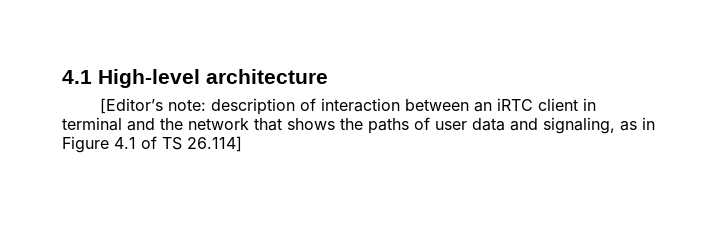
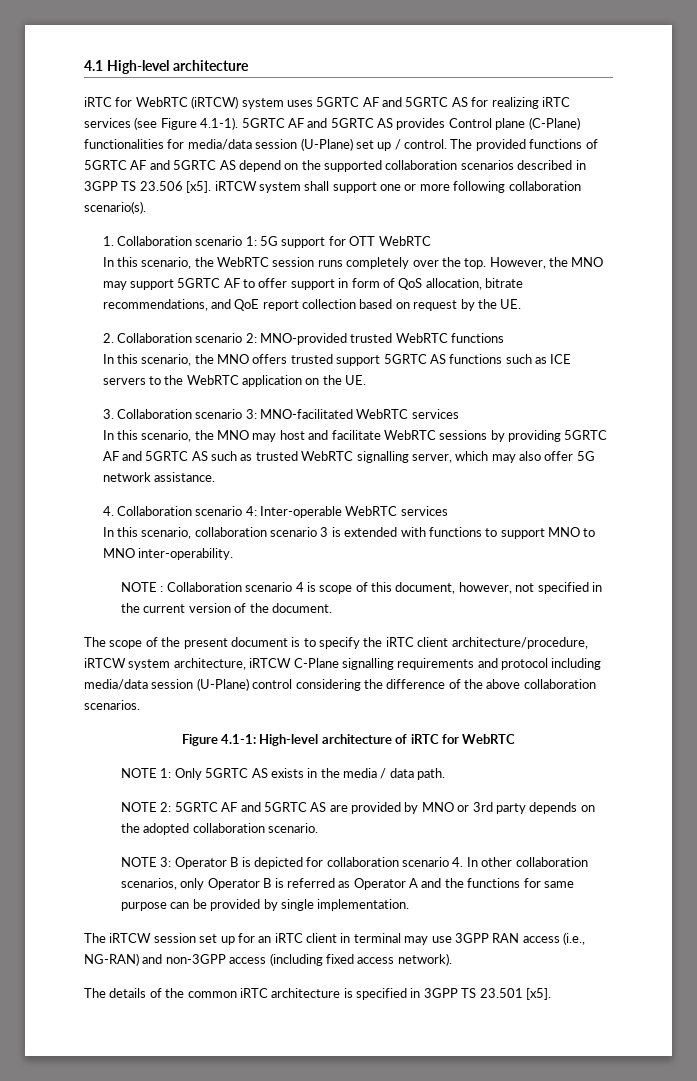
- [Editor’s note: description of interaction between an iRTC client in terminal and the network that shows the paths of user data and signaling, as in Figure 4.1 of TS 26.114]
+ iRTC for WebRTC (iRTCW) system uses 5GRTC AF and 5GRTC AS for realizing iRTC services (see Figure 4.1-1). 5GRTC AF and 5GRTC AS provides Control plane (C-Plane) functionalities for media/data session (U-Plane) set up / control. The provided functions of 5GRTC AF and 5GRTC AS depend on the supported collaboration scenarios described in 3GPP TS 23.506 [x5]. iRTCW system shall support one or more following collaboration scenario(s).
+ 1. Collaboration scenario 1: 5G support for OTT WebRTC
+ In this scenario, the WebRTC session runs completely over the top. However, the MNO may support 5GRTC AF to offer support in form of QoS allocation, bitrate recommendations, and QoE report collection based on request by the UE.
+ 2. Collaboration scenario 2: MNO-provided trusted WebRTC functions
+ In this scenario, the MNO offers trusted support 5GRTC AS functions such as ICE servers to the WebRTC application on the UE.
+ 3. Collaboration scenario 3: MNO-facilitated WebRTC services
+ In this scenario, the MNO may host and facilitate WebRTC sessions by providing 5GRTC AF and 5GRTC AS such as trusted WebRTC signalling server, which may also offer 5G network assistance.
+ 4. Collaboration scenario 4: Inter-operable WebRTC services
+ In this scenario, collaboration scenario 3 is extended with functions to support MNO to MNO inter-operability.
+ NOTE : Collaboration scenario 4 is scope of this document, however, not specified in the current version of the document.
+ The scope of the present document is to specify the iRTC client architecture/procedure, iRTCW system architecture, iRTCW C-Plane signalling requirements and protocol including media/data session (U-Plane) control considering the difference of the above collaboration scenarios.
+ Figure 4.1-1: High-level architecture of iRTC for WebRTC
+ NOTE 1: Only 5GRTC AS exists in the media / data path.
+ NOTE 2: 5GRTC AF and 5GRTC AS are provided by MNO or 3rd party depends on the adopted collaboration scenario.
+ NOTE 3: Operator B is depicted for collaboration scenario 4. In other collaboration scenarios, only Operator B is referred as Operator A and the functions for same purpose can be provided by single implementation.
+ The iRTCW session set up for an iRTC client in terminal may use 3GPP RAN access (i.e., NG-RAN) and non-3GPP access (including fixed access network).
+ The details of the common iRTC architecture is specified in 3GPP TS 23.501 [x5].

